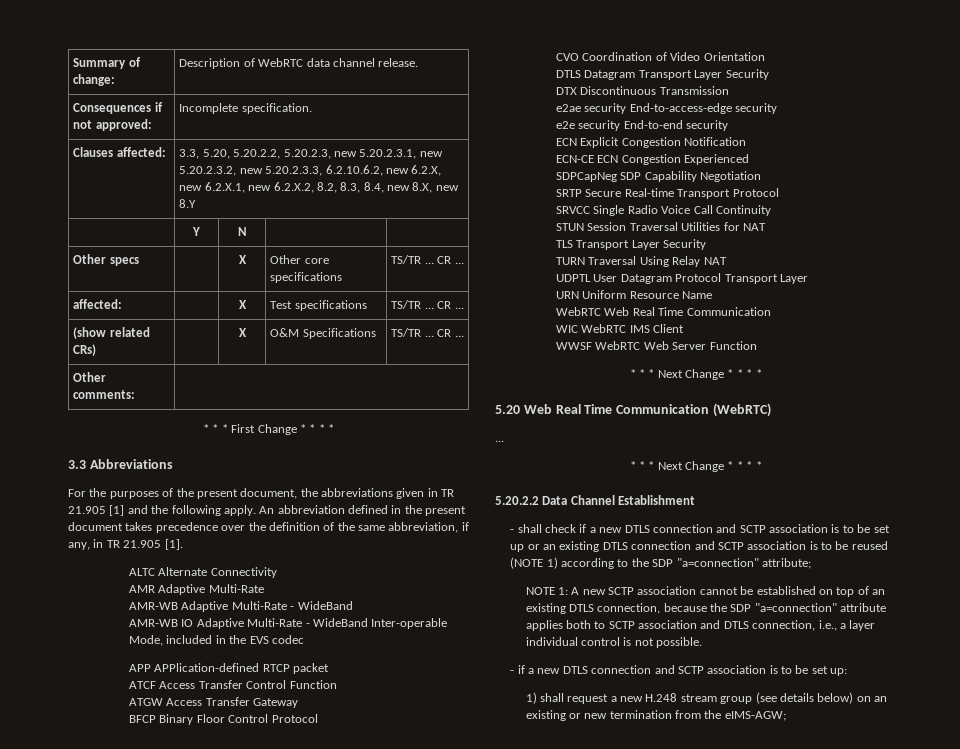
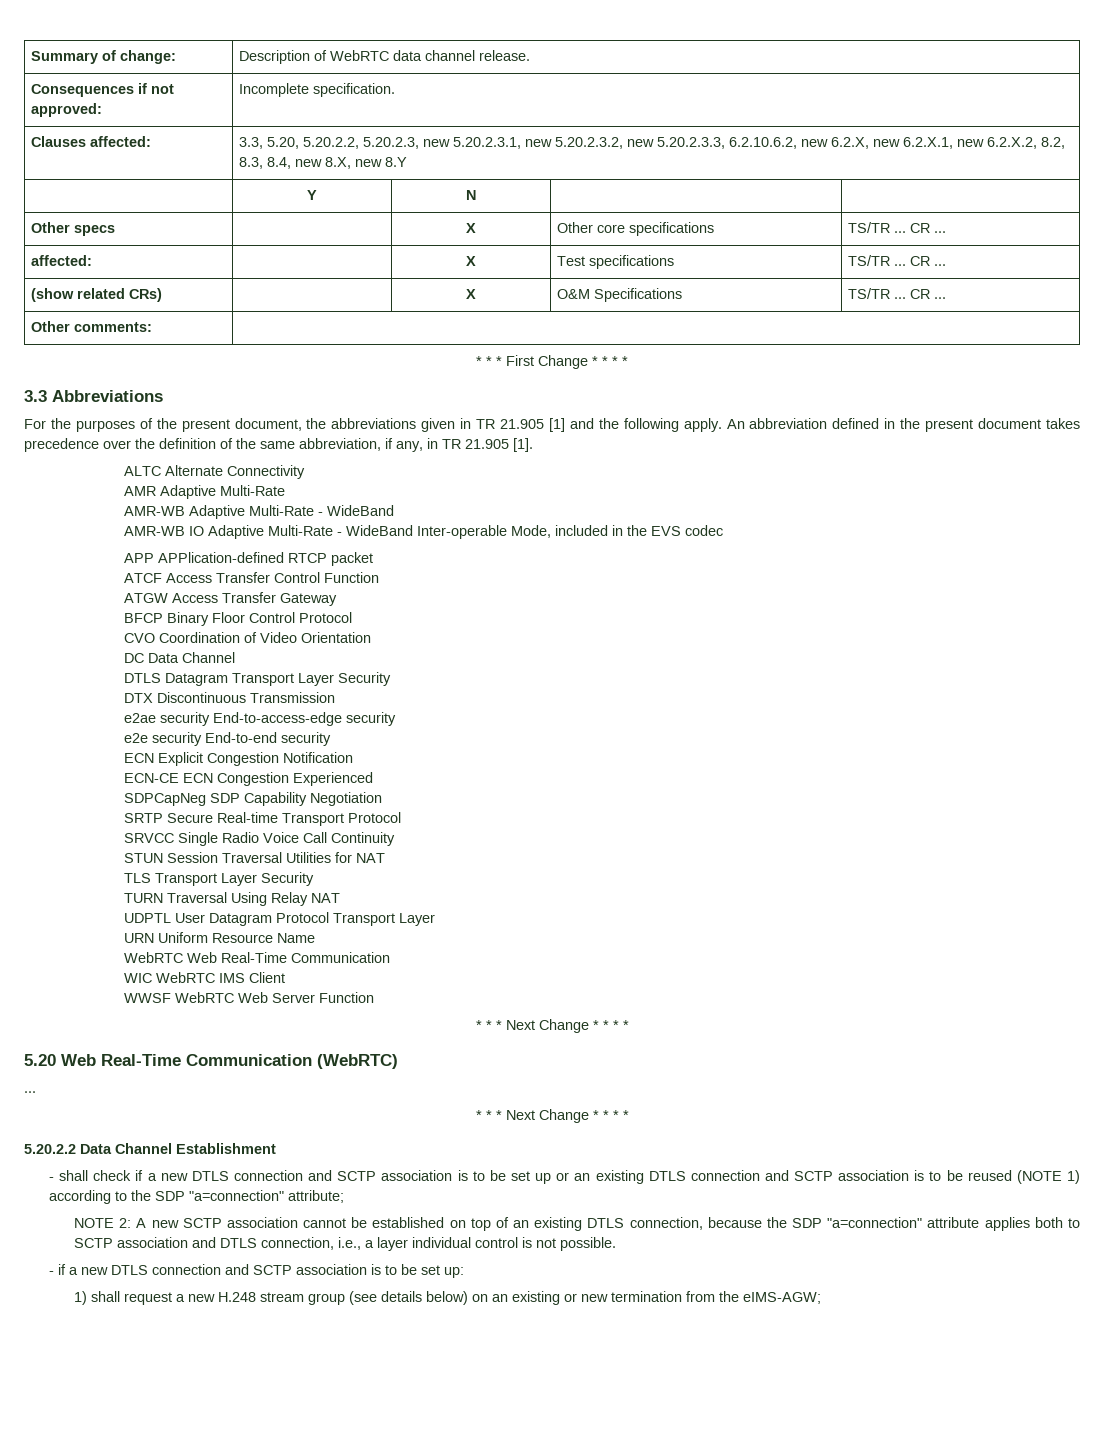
+ DC Data Channel
- WebRTC Web Real Time Communication
+ WebRTC Web Real-Time Communication
- 5.20 Web Real Time Communication (WebRTC)
+ 5.20 Web Real-Time Communication (WebRTC)
- NOTE 1: A new SCTP association cannot be established on top of an existing DTLS connection, because the SDP "a=connection" attribute applies both to SCTP association and DTLS connection, i.e., a layer individual control is not possible.
+ NOTE 2: A new SCTP association cannot be established on top of an existing DTLS connection, because the SDP "a=connection" attribute applies both to SCTP association and DTLS connection, i.e., a layer individual control is not possible.

